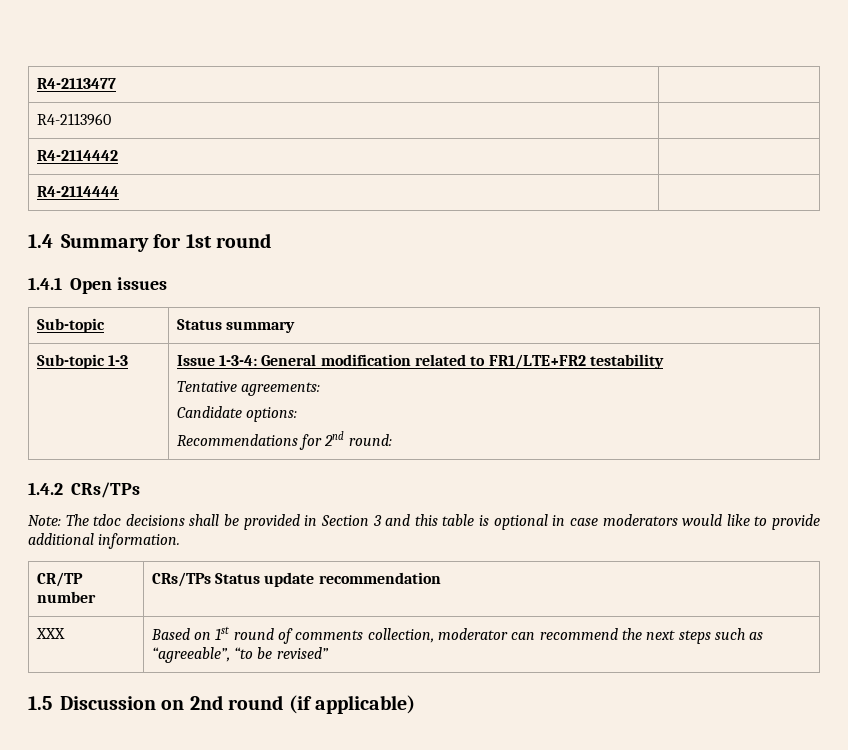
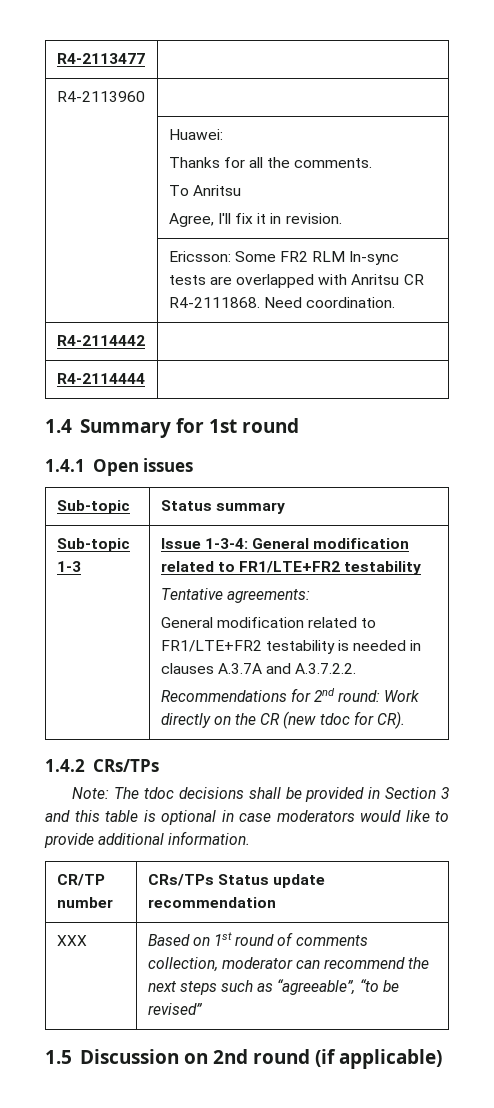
+ | Huawei:
+ Thanks for all the comments.
+ To Anritsu
+ Agree, I'll fix it in revision.
+ | Ericsson: Some FR2 RLM In-sync tests are overlapped with Anritsu CR R4-2111868. Need coordination.
  Sub-topic 1-3 | Issue 1-3-4: General modification related to FR1/LTE+FR2 testability
  Tentative agreements:
- Candidate options:
- Recommendations for 2nd round:
+ General modification related to FR1/LTE+FR2 testability is needed in clauses A.3.7A and A.3.7.2.2.
+ Recommendations for 2nd round: Work directly on the CR (new tdoc for CR).

